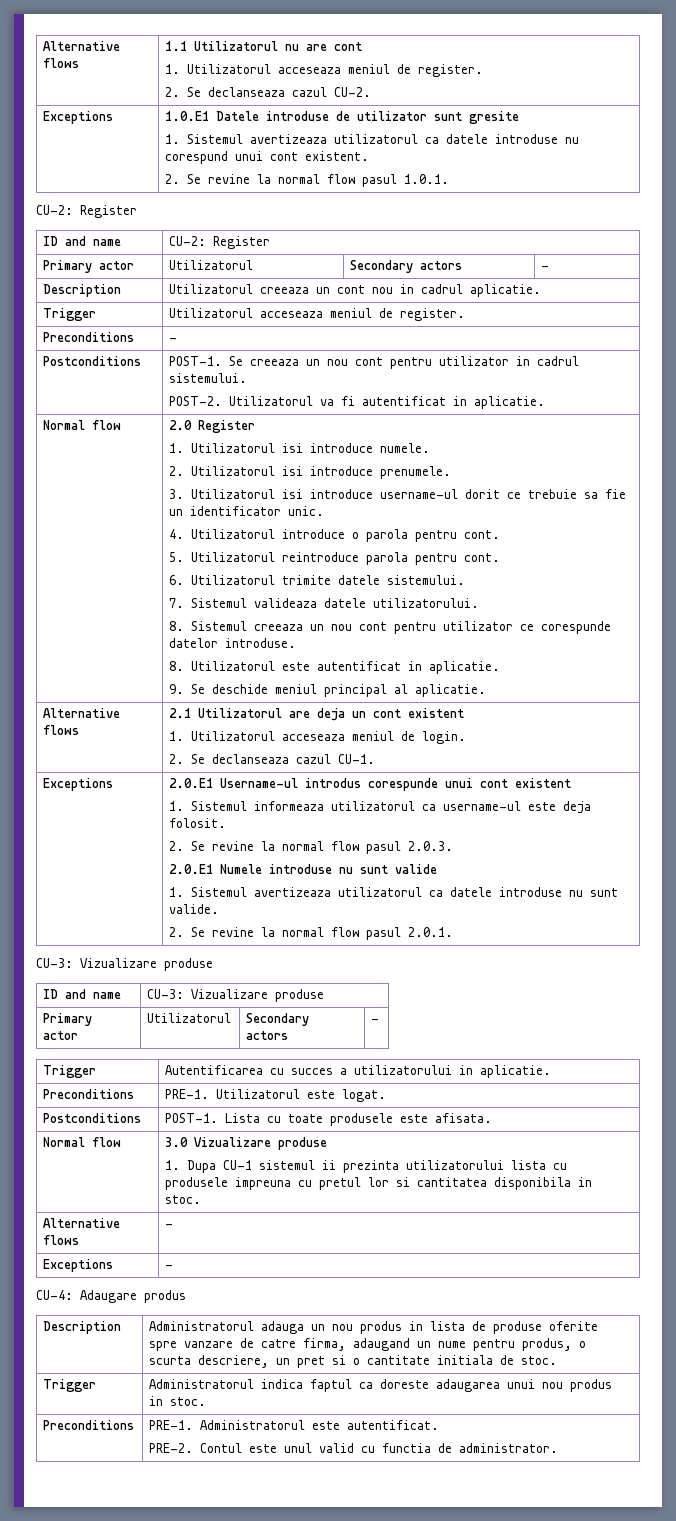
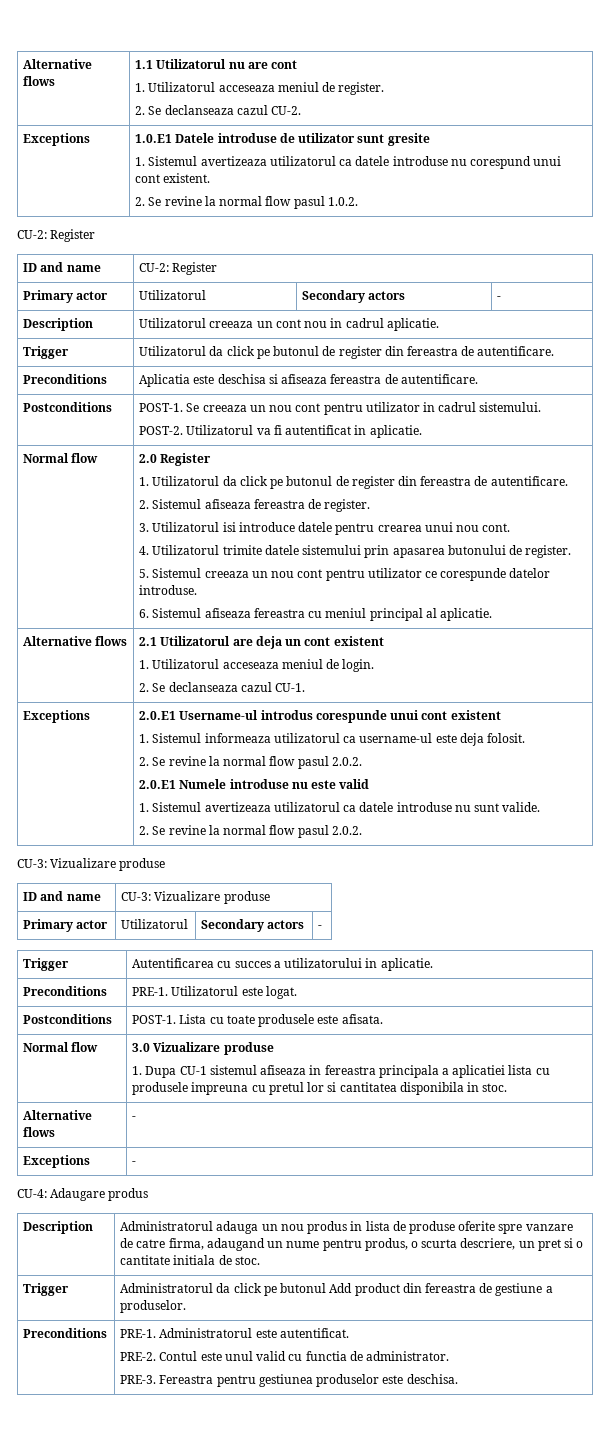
  Exceptions | 1.0.E1 Datele introduse de utilizator sunt gresite
  1. Sistemul avertizeaza utilizatorul ca datele introduse nu corespund unui cont existent.
- 2. Se revine la normal flow pasul 1.0.1.
+ 2. Se revine la normal flow pasul 1.0.2.
- Trigger | Utilizatorul acceseaza meniul de register.
- Preconditions | -
+ Trigger | Utilizatorul da click pe butonul de register din fereastra de autentificare.
+ Preconditions | Aplicatia este deschisa si afiseaza fereastra de autentificare.
- 1. Utilizatorul isi introduce numele.
- 2. Utilizatorul isi introduce prenumele.
- 3. Utilizatorul isi introduce username-ul dorit ce trebuie sa fie un identificator unic.
- 4. Utilizatorul introduce o parola pentru cont.
- 5. Utilizatorul reintroduce parola pentru cont.
- 6. Utilizatorul trimite datele sistemului.
- 7. Sistemul valideaza datele utilizatorului.
- 8. Sistemul creeaza un nou cont pentru utilizator ce corespunde datelor introduse.
+ 1. Utilizatorul da click pe butonul de register din fereastra de autentificare.
+ 2. Sistemul afiseaza fereastra de register.
+ 3. Utilizatorul isi introduce datele pentru crearea unui nou cont.
+ 4. Utilizatorul trimite datele sistemului prin apasarea butonului de register.
+ 5. Sistemul creeaza un nou cont pentru utilizator ce corespunde datelor introduse.
- 8. Utilizatorul este autentificat in aplicatie.
- 9. Se deschide meniul principal al aplicatie.
+ 6. Sistemul afiseaza fereastra cu meniul principal al aplicatie.
  1. Sistemul informeaza utilizatorul ca username-ul este deja folosit.
- 2. Se revine la normal flow pasul 2.0.3.
+ 2. Se revine la normal flow pasul 2.0.2.
- 2.0.E1 Numele introduse nu sunt valide
+ 2.0.E1 Numele introduse nu este valid
  1. Sistemul avertizeaza utilizatorul ca datele introduse nu sunt valide.
- 2. Se revine la normal flow pasul 2.0.1.
+ 2. Se revine la normal flow pasul 2.0.2.
  Normal flow | 3.0 Vizualizare produse
- 1. Dupa CU-1 sistemul ii prezinta utilizatorului lista cu produsele impreuna cu pretul lor si cantitatea disponibila in stoc.
+ 1. Dupa CU-1 sistemul afiseaza in fereastra principala a aplicatiei lista cu produsele impreuna cu pretul lor si cantitatea disponibila in stoc.
- Trigger | Administratorul indica faptul ca doreste adaugarea unui nou produs in stoc.
+ Trigger | Administratorul da click pe butonul Add product din fereastra de gestiune a produselor.
  Preconditions | PRE-1. Administratorul este autentificat.
  PRE-2. Contul este unul valid cu functia de administrator.
+ PRE-3. Fereastra pentru gestiunea produselor este deschisa.

